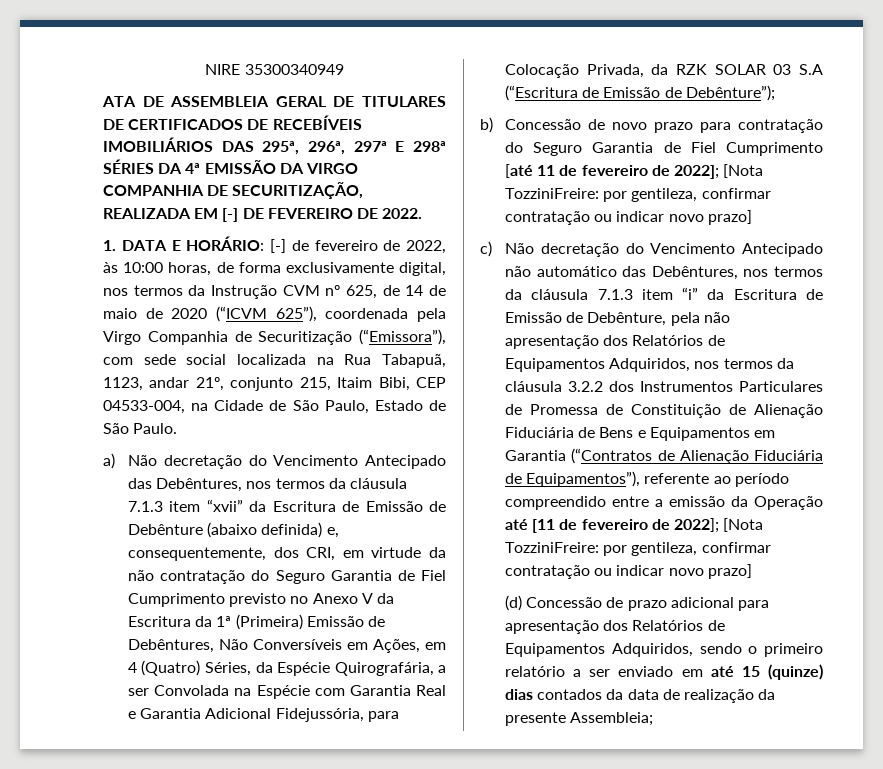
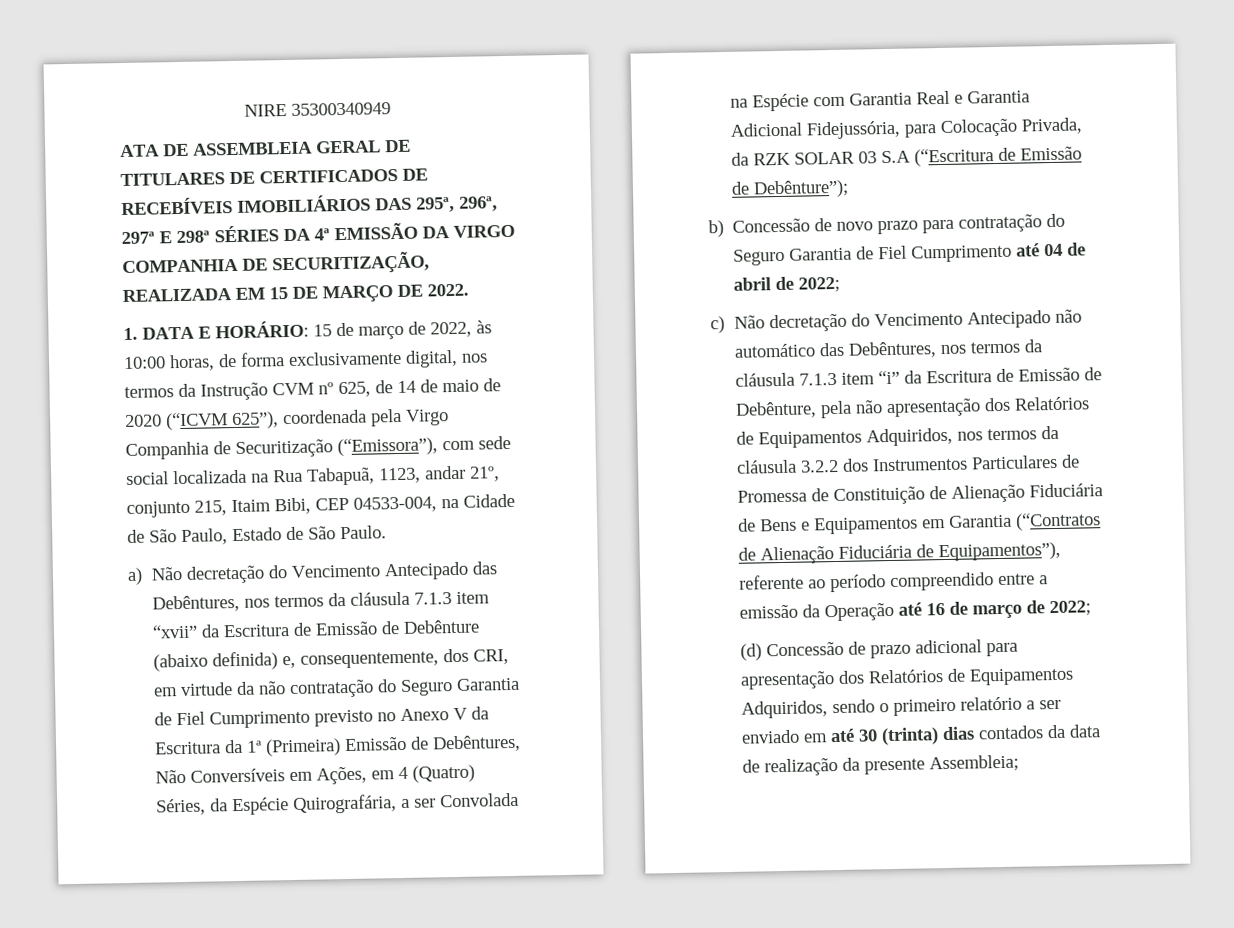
- ATA DE ASSEMBLEIA GERAL DE TITULARES DE CERTIFICADOS DE RECEBÍVEIS IMOBILIÁRIOS DAS 295ª, 296ª, 297ª E 298ª SÉRIES DA 4ª EMISSÃO DA VIRGO COMPANHIA DE SECURITIZAÇÃO, REALIZADA EM [-] DE FEVEREIRO DE 2022.
+ ATA DE ASSEMBLEIA GERAL DE TITULARES DE CERTIFICADOS DE RECEBÍVEIS IMOBILIÁRIOS DAS 295ª, 296ª, 297ª E 298ª SÉRIES DA 4ª EMISSÃO DA VIRGO COMPANHIA DE SECURITIZAÇÃO, REALIZADA EM 15 DE MARÇO DE 2022.
- 1. DATA E HORÁRIO: [-] de fevereiro de 2022, às 10:00 horas, de forma exclusivamente digital, nos termos da Instrução CVM nº 625, de 14 de maio de 2020 (“ICVM 625”), coordenada pela Virgo Companhia de Securitização (“Emissora”), com sede social localizada na Rua Tabapuã, 1123, andar 21º, conjunto 215, Itaim Bibi, CEP 04533-004, na Cidade de São Paulo, Estado de São Paulo.
+ 1. DATA E HORÁRIO: 15 de março de 2022, às 10:00 horas, de forma exclusivamente digital, nos termos da Instrução CVM nº 625, de 14 de maio de 2020 (“ICVM 625”), coordenada pela Virgo Companhia de Securitização (“Emissora”), com sede social localizada na Rua Tabapuã, 1123, andar 21º, conjunto 215, Itaim Bibi, CEP 04533-004, na Cidade de São Paulo, Estado de São Paulo.
- b) Concessão de novo prazo para contratação do Seguro Garantia de Fiel Cumprimento [até 11 de fevereiro de 2022]; [Nota TozziniFreire: por gentileza, confirmar contratação ou indicar novo prazo]
+ b) Concessão de novo prazo para contratação do Seguro Garantia de Fiel Cumprimento até 04 de abril de 2022;
- c) Não decretação do Vencimento Antecipado não automático das Debêntures, nos termos da cláusula 7.1.3 item “i” da Escritura de Emissão de Debênture, pela não apresentação dos Relatórios de Equipamentos Adquiridos, nos termos da cláusula 3.2.2 dos Instrumentos Particulares de Promessa de Constituição de Alienação Fiduciária de Bens e Equipamentos em Garantia (“Contratos de Alienação Fiduciária de Equipamentos”), referente ao período compreendido entre a emissão da Operação até [11 de fevereiro de 2022]; [Nota TozziniFreire: por gentileza, confirmar contratação ou indicar novo prazo]
+ c) Não decretação do Vencimento Antecipado não automático das Debêntures, nos termos da cláusula 7.1.3 item “i” da Escritura de Emissão de Debênture, pela não apresentação dos Relatórios de Equipamentos Adquiridos, nos termos da cláusula 3.2.2 dos Instrumentos Particulares de Promessa de Constituição de Alienação Fiduciária de Bens e Equipamentos em Garantia (“Contratos de Alienação Fiduciária de Equipamentos”), referente ao período compreendido entre a emissão da Operação até 16 de março de 2022;
- (d) Concessão de prazo adicional para apresentação dos Relatórios de Equipamentos Adquiridos, sendo o primeiro relatório a ser enviado em até 15 (quinze) dias contados da data de realização da presente Assembleia;
+ (d) Concessão de prazo adicional para apresentação dos Relatórios de Equipamentos Adquiridos, sendo o primeiro relatório a ser enviado em até 30 (trinta) dias contados da data de realização da presente Assembleia;

